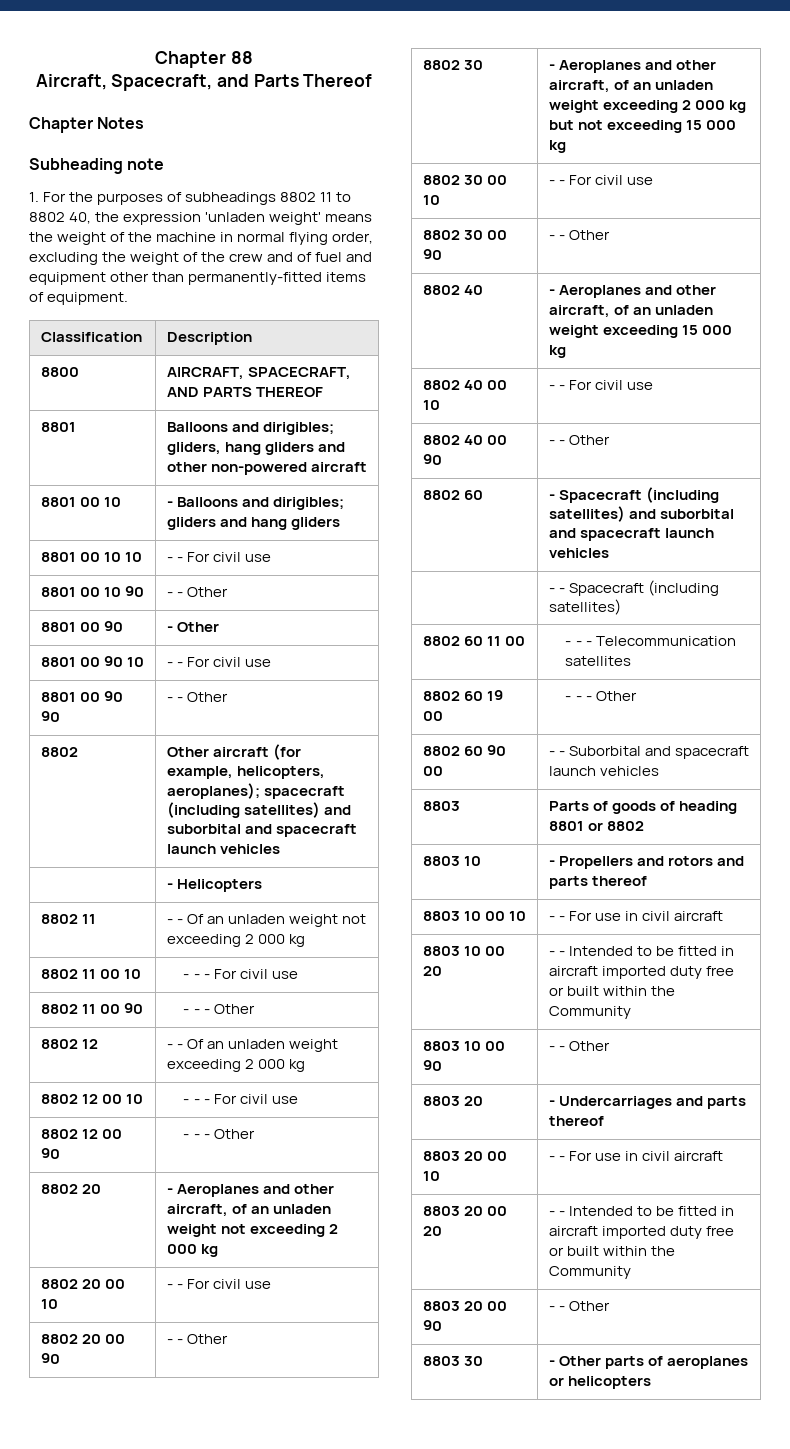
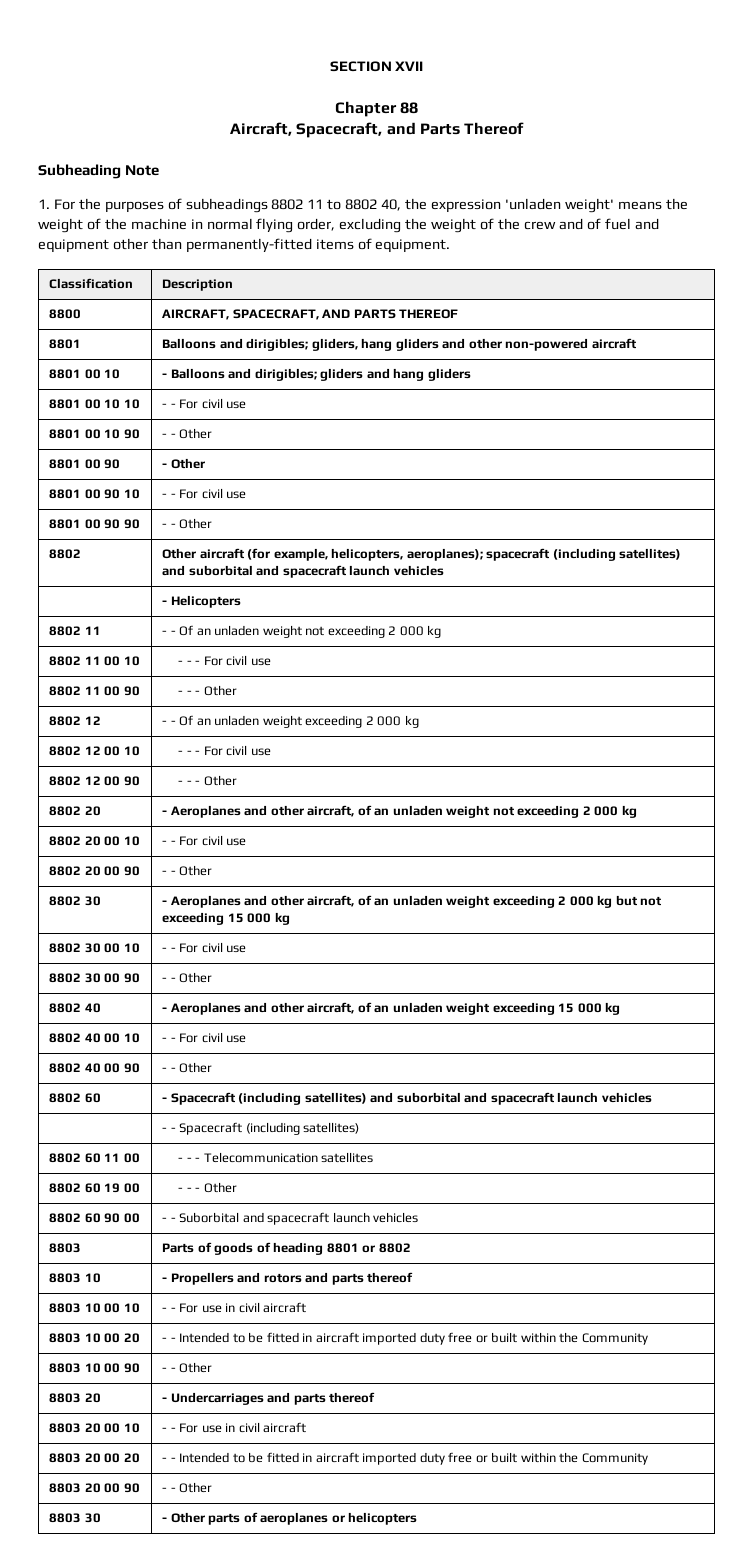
+ SECTION XVII
- Chapter Notes
- Subheading note
+ Subheading Note

